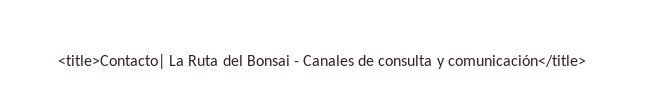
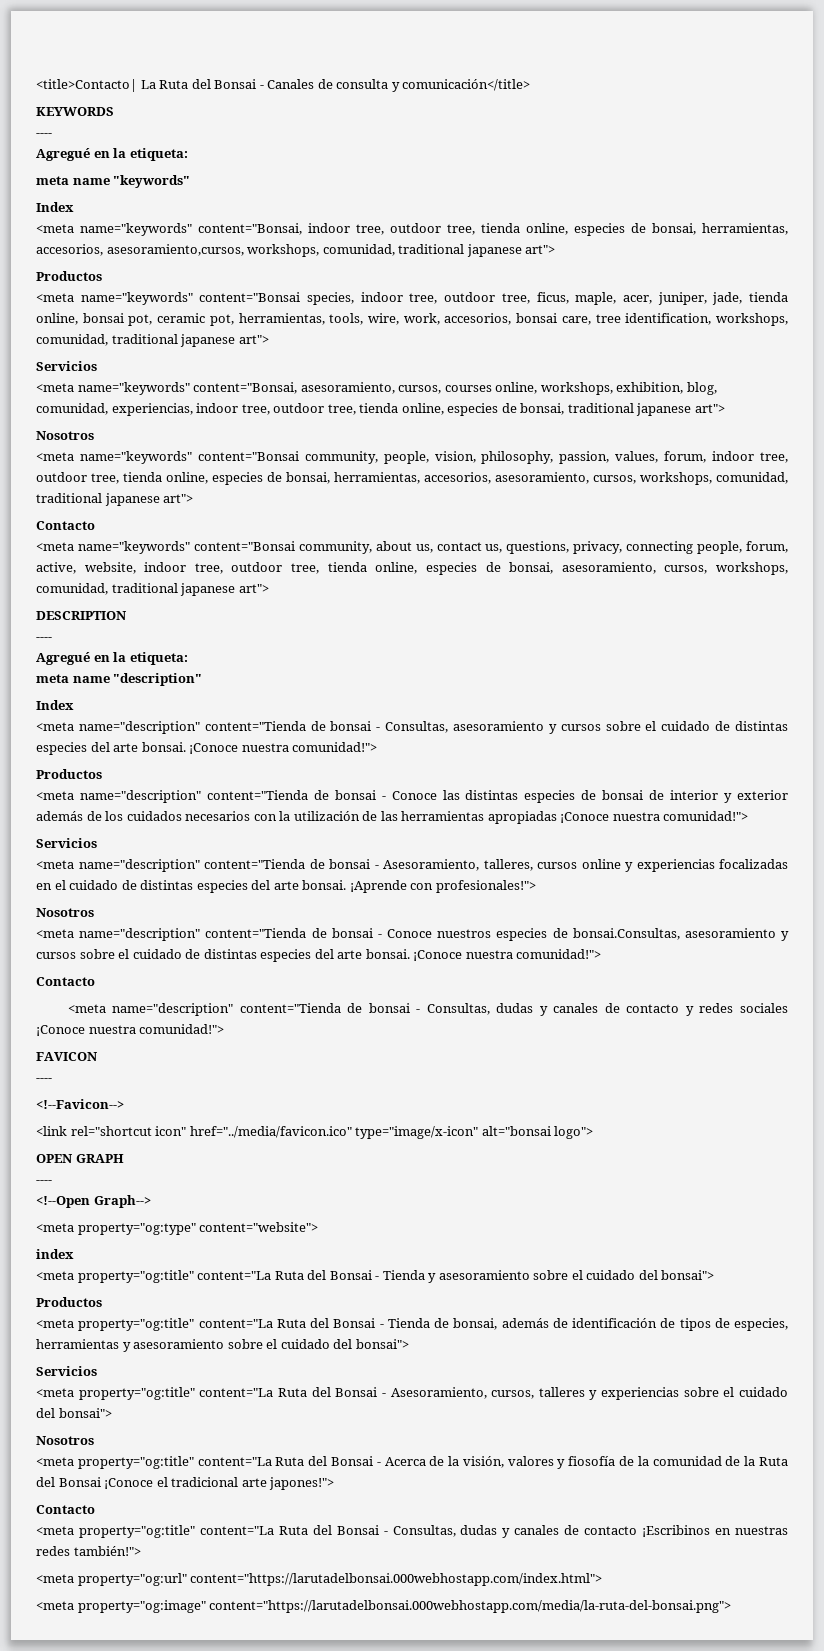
+ KEYWORDS
+ ----
+ Agregué en la etiqueta:
+ meta name "keywords"
+ Index
+ <meta name="keywords" content="Bonsai, indoor tree, outdoor tree, tienda online, especies de bonsai, herramientas, accesorios, asesoramiento,cursos, workshops, comunidad, traditional japanese art">
+ Productos
+ <meta name="keywords" content="Bonsai species, indoor tree, outdoor tree, ficus, maple, acer, juniper, jade, tienda online, bonsai pot, ceramic pot, herramientas, tools, wire, work, accesorios, bonsai care, tree identification, workshops, comunidad, traditional japanese art">
+ Servicios
+ <meta name="keywords" content="Bonsai, asesoramiento, cursos, courses online, workshops, exhibition, blog, comunidad, experiencias, indoor tree, outdoor tree, tienda online, especies de bonsai, traditional japanese art">
+ Nosotros
+ <meta name="keywords" content="Bonsai community, people, vision, philosophy, passion, values, forum, indoor tree, outdoor tree, tienda online, especies de bonsai, herramientas, accesorios, asesoramiento, cursos, workshops, comunidad, traditional japanese art">
+ Contacto
+ <meta name="keywords" content="Bonsai community, about us, contact us, questions, privacy, connecting people, forum, active, website, indoor tree, outdoor tree, tienda online, especies de bonsai, asesoramiento, cursos, workshops, comunidad, traditional japanese art">
+ DESCRIPTION
+ ----
+ Agregué en la etiqueta:
+ meta name "description"
+ Index
+ <meta name="description" content="Tienda de bonsai - Consultas, asesoramiento y cursos sobre el cuidado de distintas especies del arte bonsai. ¡Conoce nuestra comunidad!">
+ Productos
+ <meta name="description" content="Tienda de bonsai - Conoce las distintas especies de bonsai de interior y exterior además de los cuidados necesarios con la utilización de las herramientas apropiadas ¡Conoce nuestra comunidad!">
+ Servicios
+ <meta name="description" content="Tienda de bonsai - Asesoramiento, talleres, cursos online y experiencias focalizadas en el cuidado de distintas especies del arte bonsai. ¡Aprende con profesionales!">
+ Nosotros
+ <meta name="description" content="Tienda de bonsai - Conoce nuestros especies de bonsai.Consultas, asesoramiento y cursos sobre el cuidado de distintas especies del arte bonsai. ¡Conoce nuestra comunidad!">
+ Contacto
+ <meta name="description" content="Tienda de bonsai - Consultas, dudas y canales de contacto y redes sociales ¡Conoce nuestra comunidad!">
+ FAVICON
+ ----
+ <!--Favicon-->
+ <link rel="shortcut icon" href="../media/favicon.ico" type="image/x-icon" alt="bonsai logo">
+ OPEN GRAPH
+ ----
+ <!--Open Graph-->
+ <meta property="og:type" content="website">
+ index
+ <meta property="og:title" content="La Ruta del Bonsai - Tienda y asesoramiento sobre el cuidado del bonsai">
+ Productos
+ <meta property="og:title" content="La Ruta del Bonsai - Tienda de bonsai, además de identificación de tipos de especies, herramientas y asesoramiento sobre el cuidado del bonsai">
+ Servicios
+ <meta property="og:title" content="La Ruta del Bonsai - Asesoramiento, cursos, talleres y experiencias sobre el cuidado del bonsai">
+ Nosotros
+ <meta property="og:title" content="La Ruta del Bonsai - Acerca de la visión, valores y fiosofía de la comunidad de la Ruta del Bonsai ¡Conoce el tradicional arte japones!">
+ Contacto
+ <meta property="og:title" content="La Ruta del Bonsai - Consultas, dudas y canales de contacto ¡Escribinos en nuestras redes también!">
+ <meta property="og:url" content="https://larutadelbonsai.000webhostapp.com/index.html">
+ <meta property="og:image" content="https://larutadelbonsai.000webhostapp.com/media/la-ruta-del-bonsai.png">

